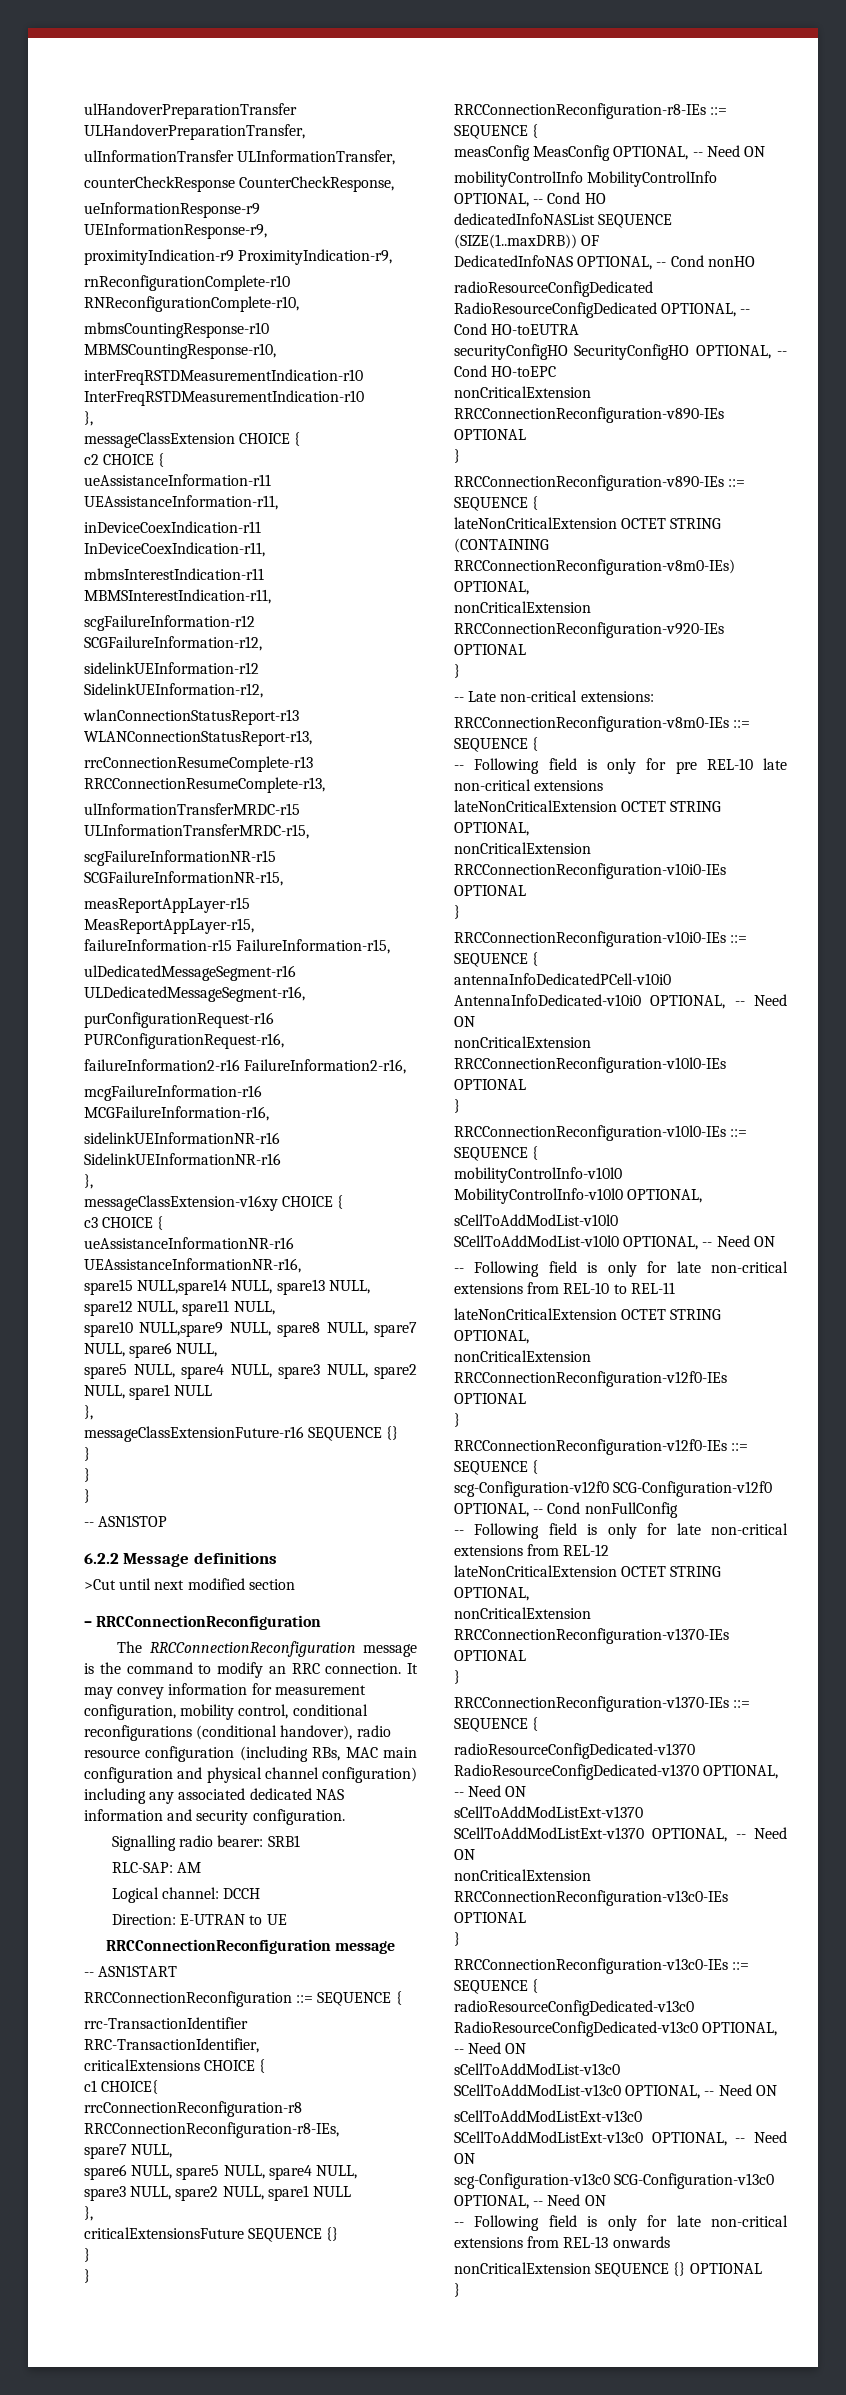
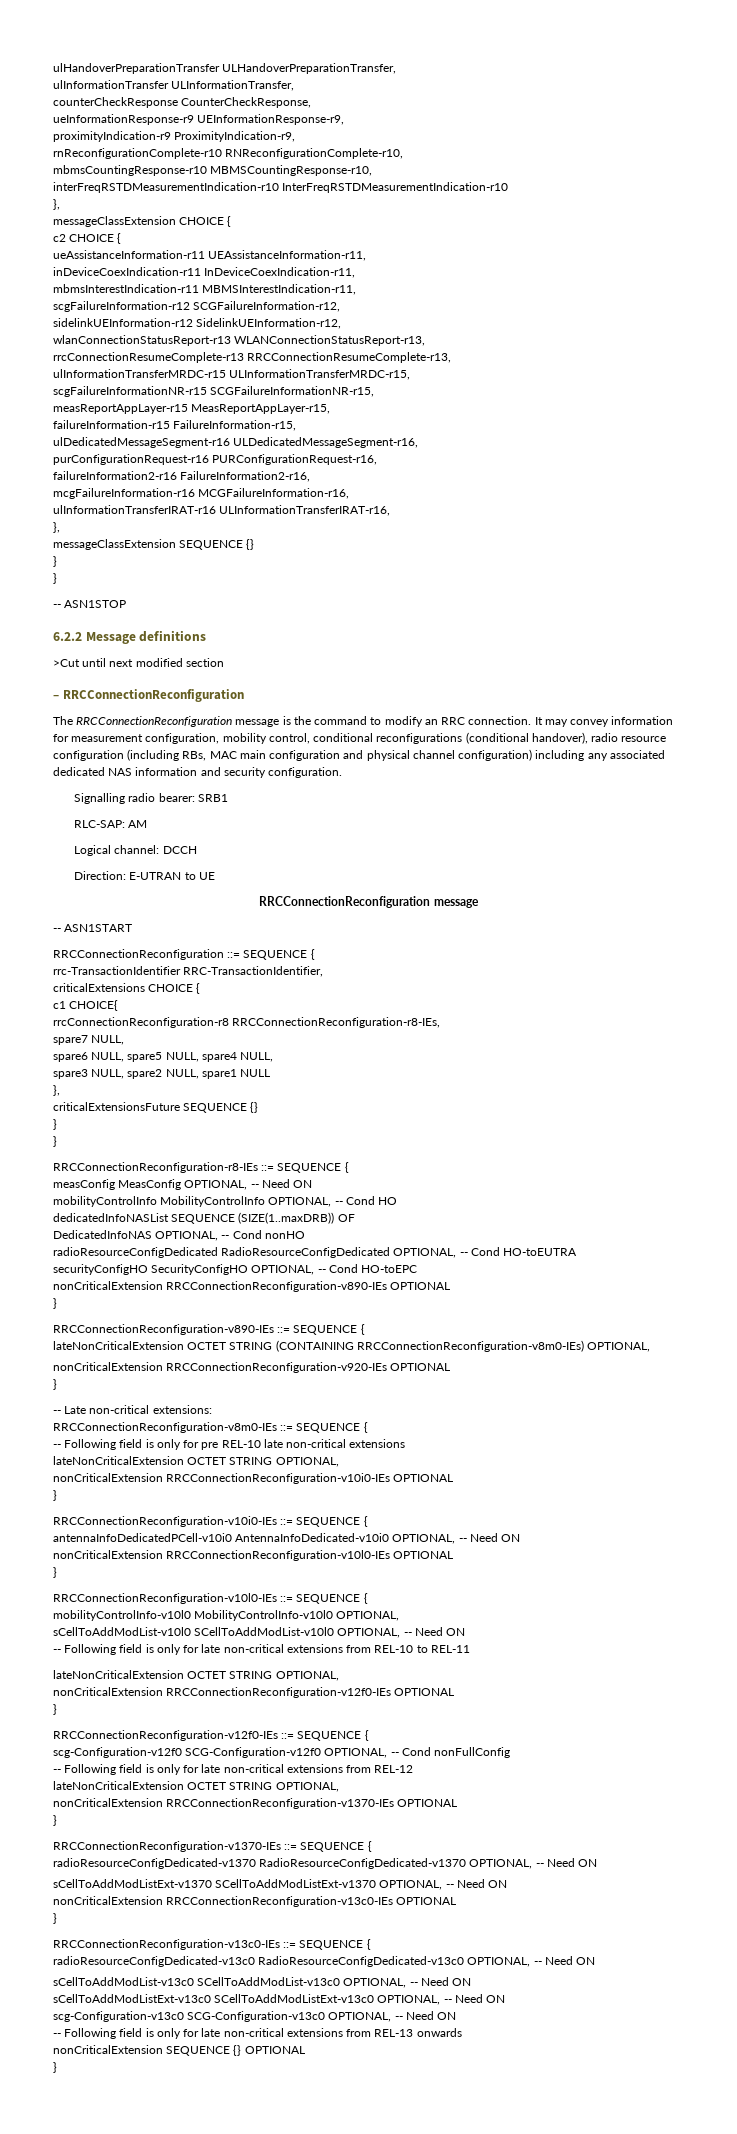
- sidelinkUEInformationNR-r16 SidelinkUEInformationNR-r16
+ ulInformationTransferIRAT-r16 ULInformationTransferIRAT-r16,
  },
- messageClassExtension-v16xy CHOICE {
- c3 CHOICE {
- ueAssistanceInformationNR-r16 UEAssistanceInformationNR-r16,
- spare15 NULL,spare14 NULL, spare13 NULL, spare12 NULL, spare11 NULL,
- spare10 NULL,spare9 NULL, spare8 NULL, spare7 NULL, spare6 NULL,
- spare5 NULL, spare4 NULL, spare3 NULL, spare2 NULL, spare1 NULL
- },
- messageClassExtensionFuture-r16 SEQUENCE {}
- }
+ messageClassExtension SEQUENCE {}

